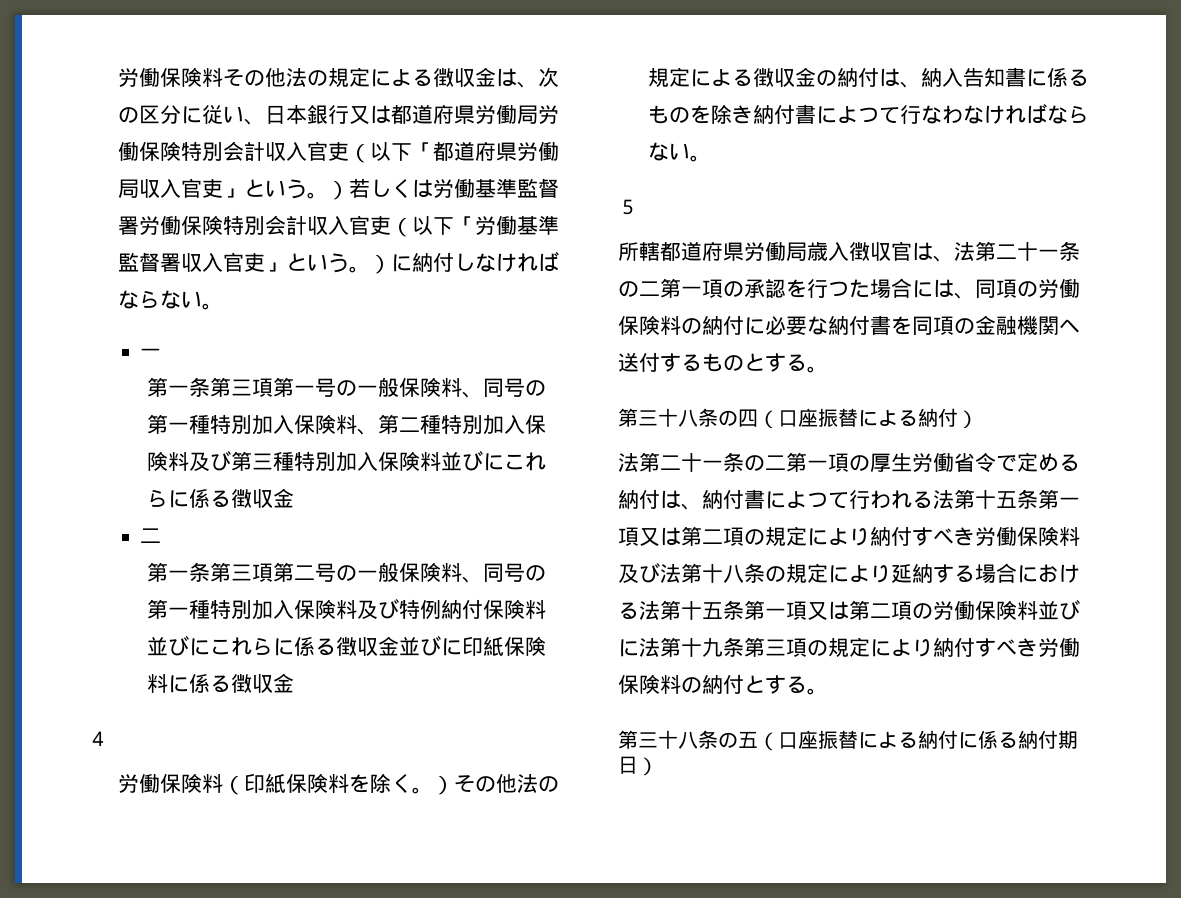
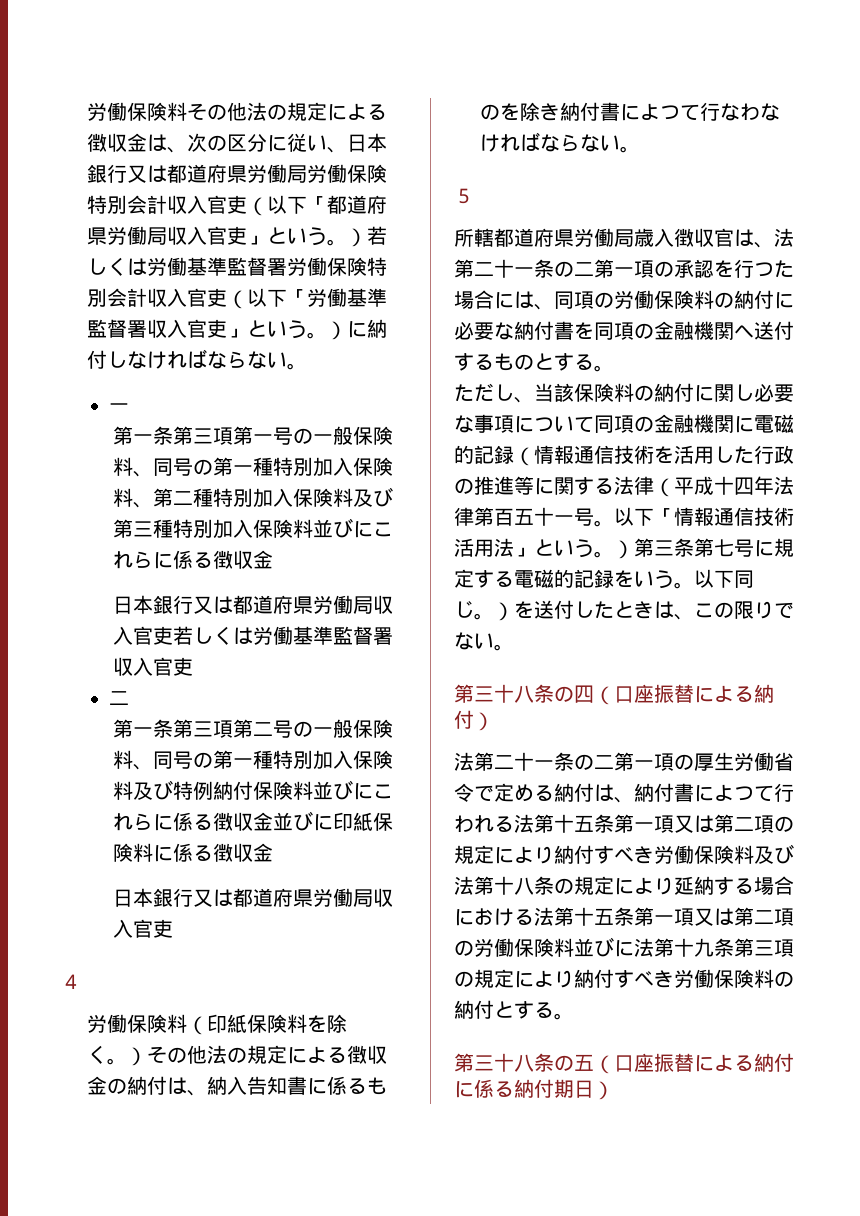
+ 日本銀行又は都道府県労働局収入官吏若しくは労働基準監督署収入官吏
  第一条第三項第二号の一般保険料、同号の第一種特別加入保険料及び特例納付保険料並びにこれらに係る徴収金並びに印紙保険料に係る徴収金
+ 日本銀行又は都道府県労働局収入官吏
+ ただし、当該保険料の納付に関し必要な事項について同項の金融機関に電磁的記録（情報通信技術を活用した行政の推進等に関する法律（平成十四年法律第百五十一号。以下「情報通信技術活用法」という。）第三条第七号に規定する電磁的記録をいう。以下同じ。）を送付したときは、この限りでない。

